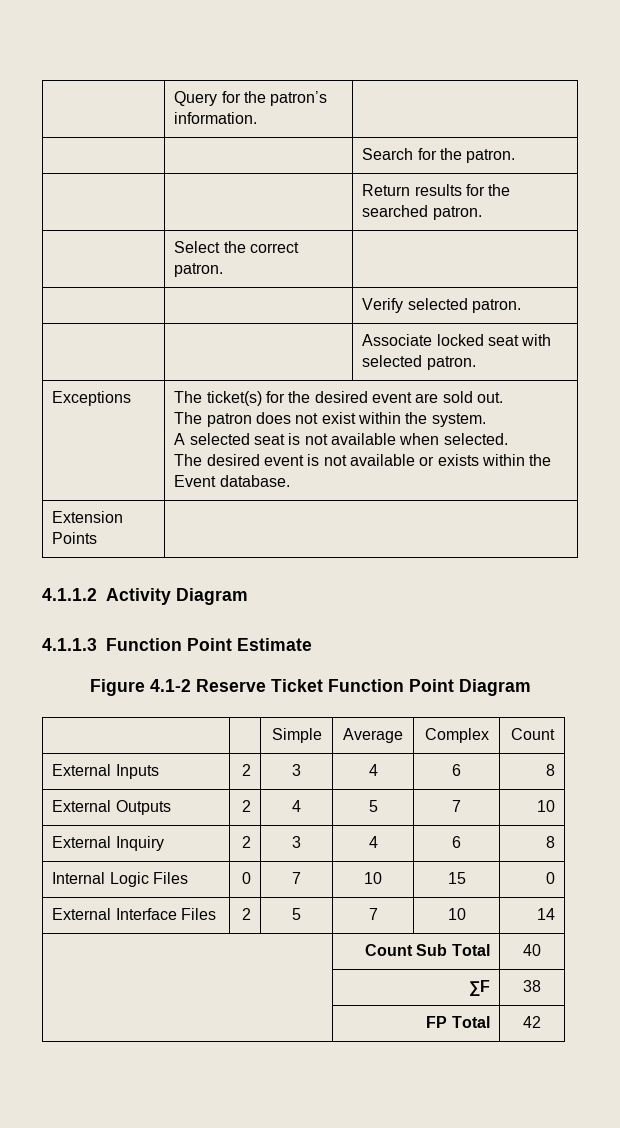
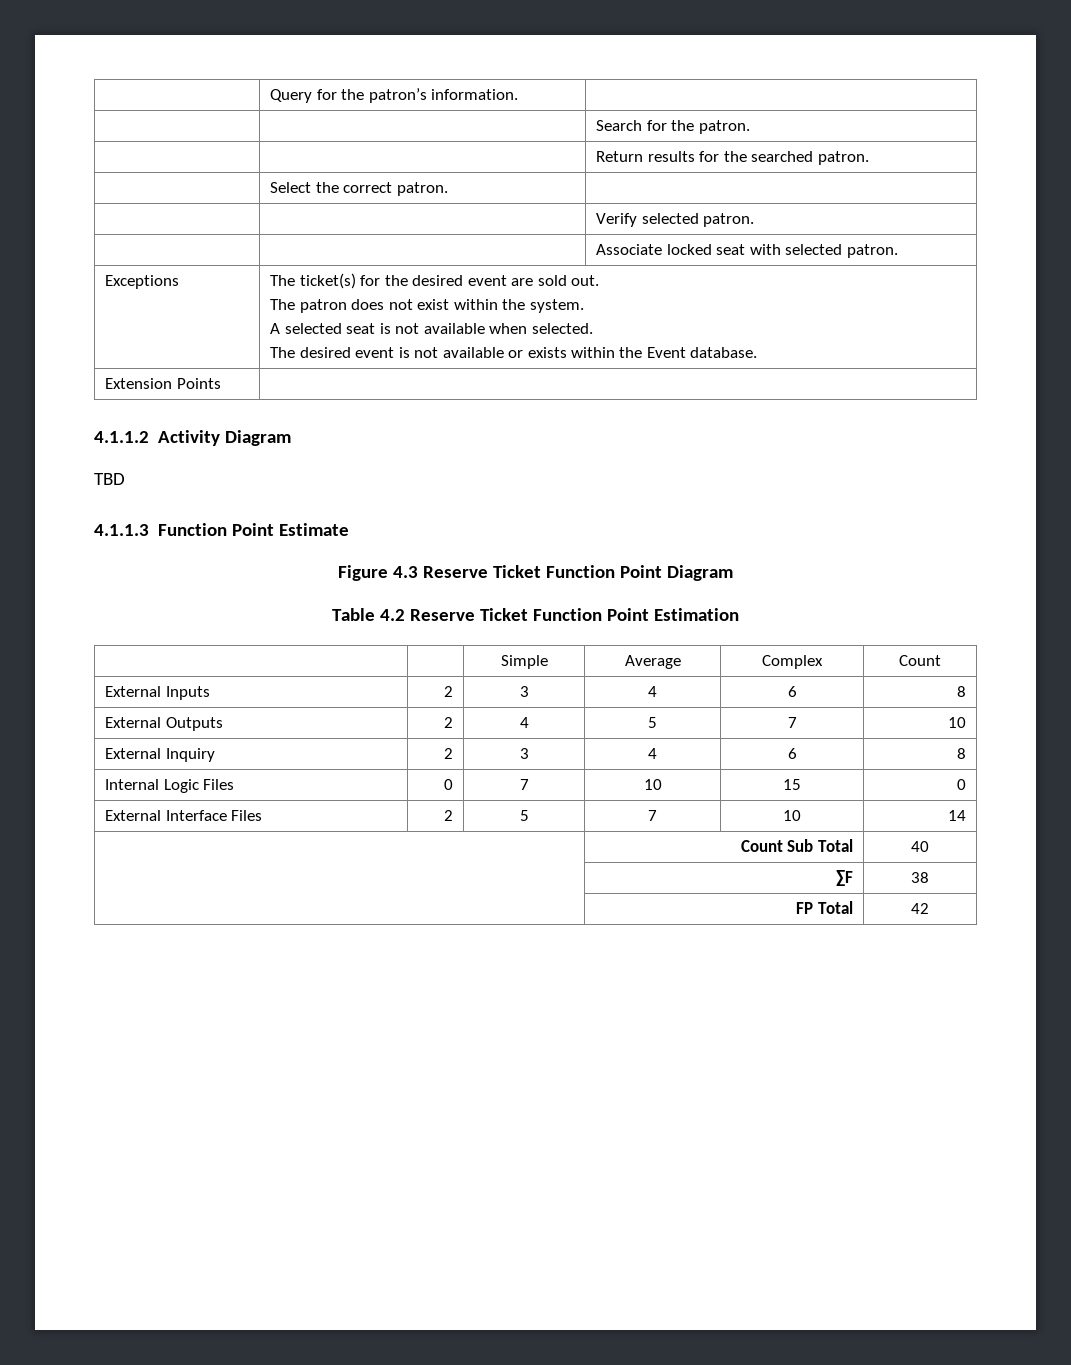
+ TBD
- Figure 4.1-2 Reserve Ticket Function Point Diagram
+ Figure 4.3 Reserve Ticket Function Point Diagram
+ Table 4.2 Reserve Ticket Function Point Estimation

